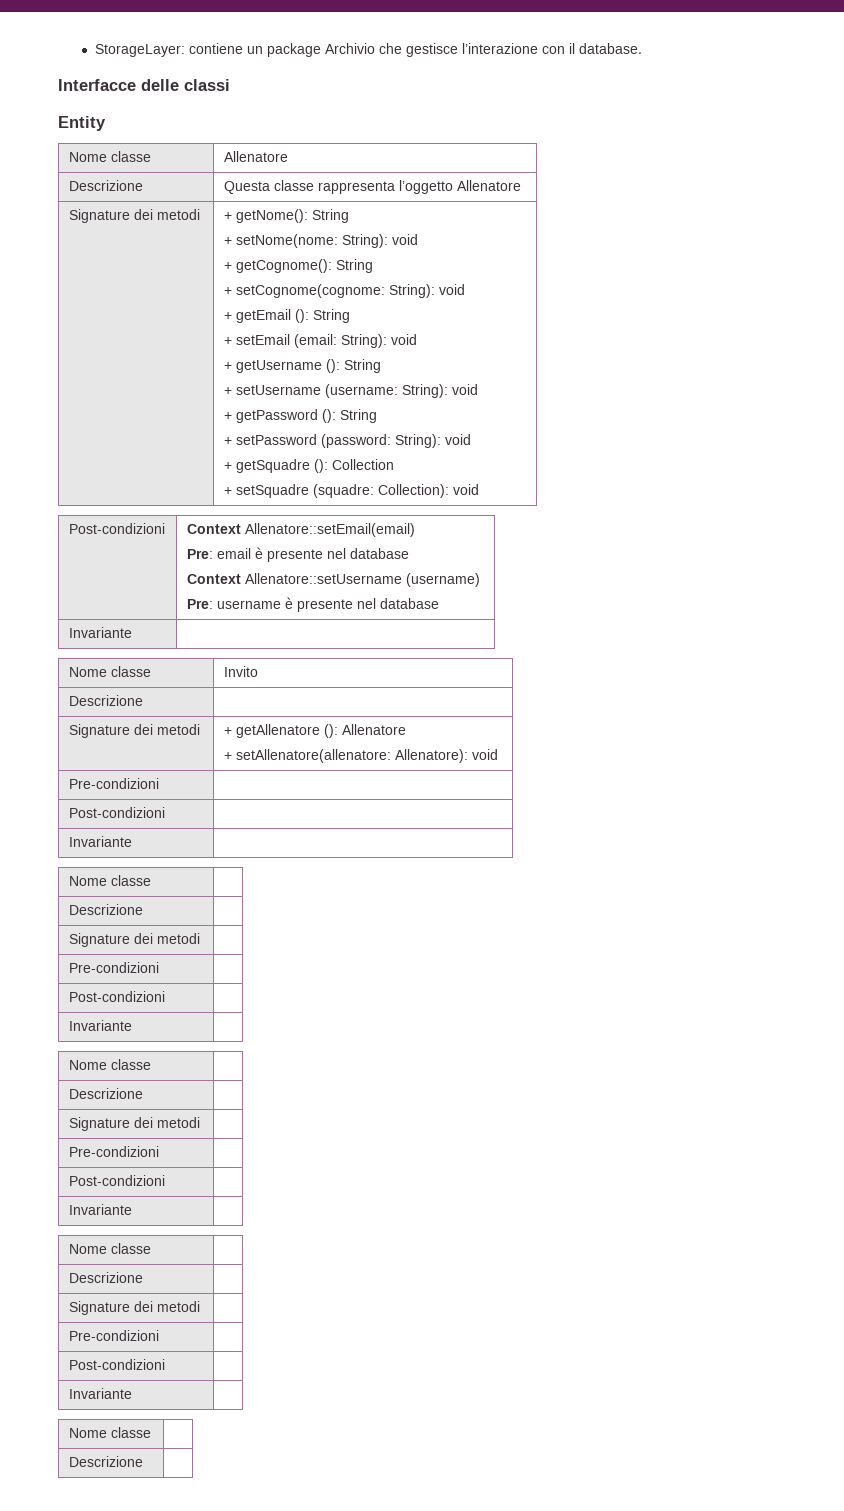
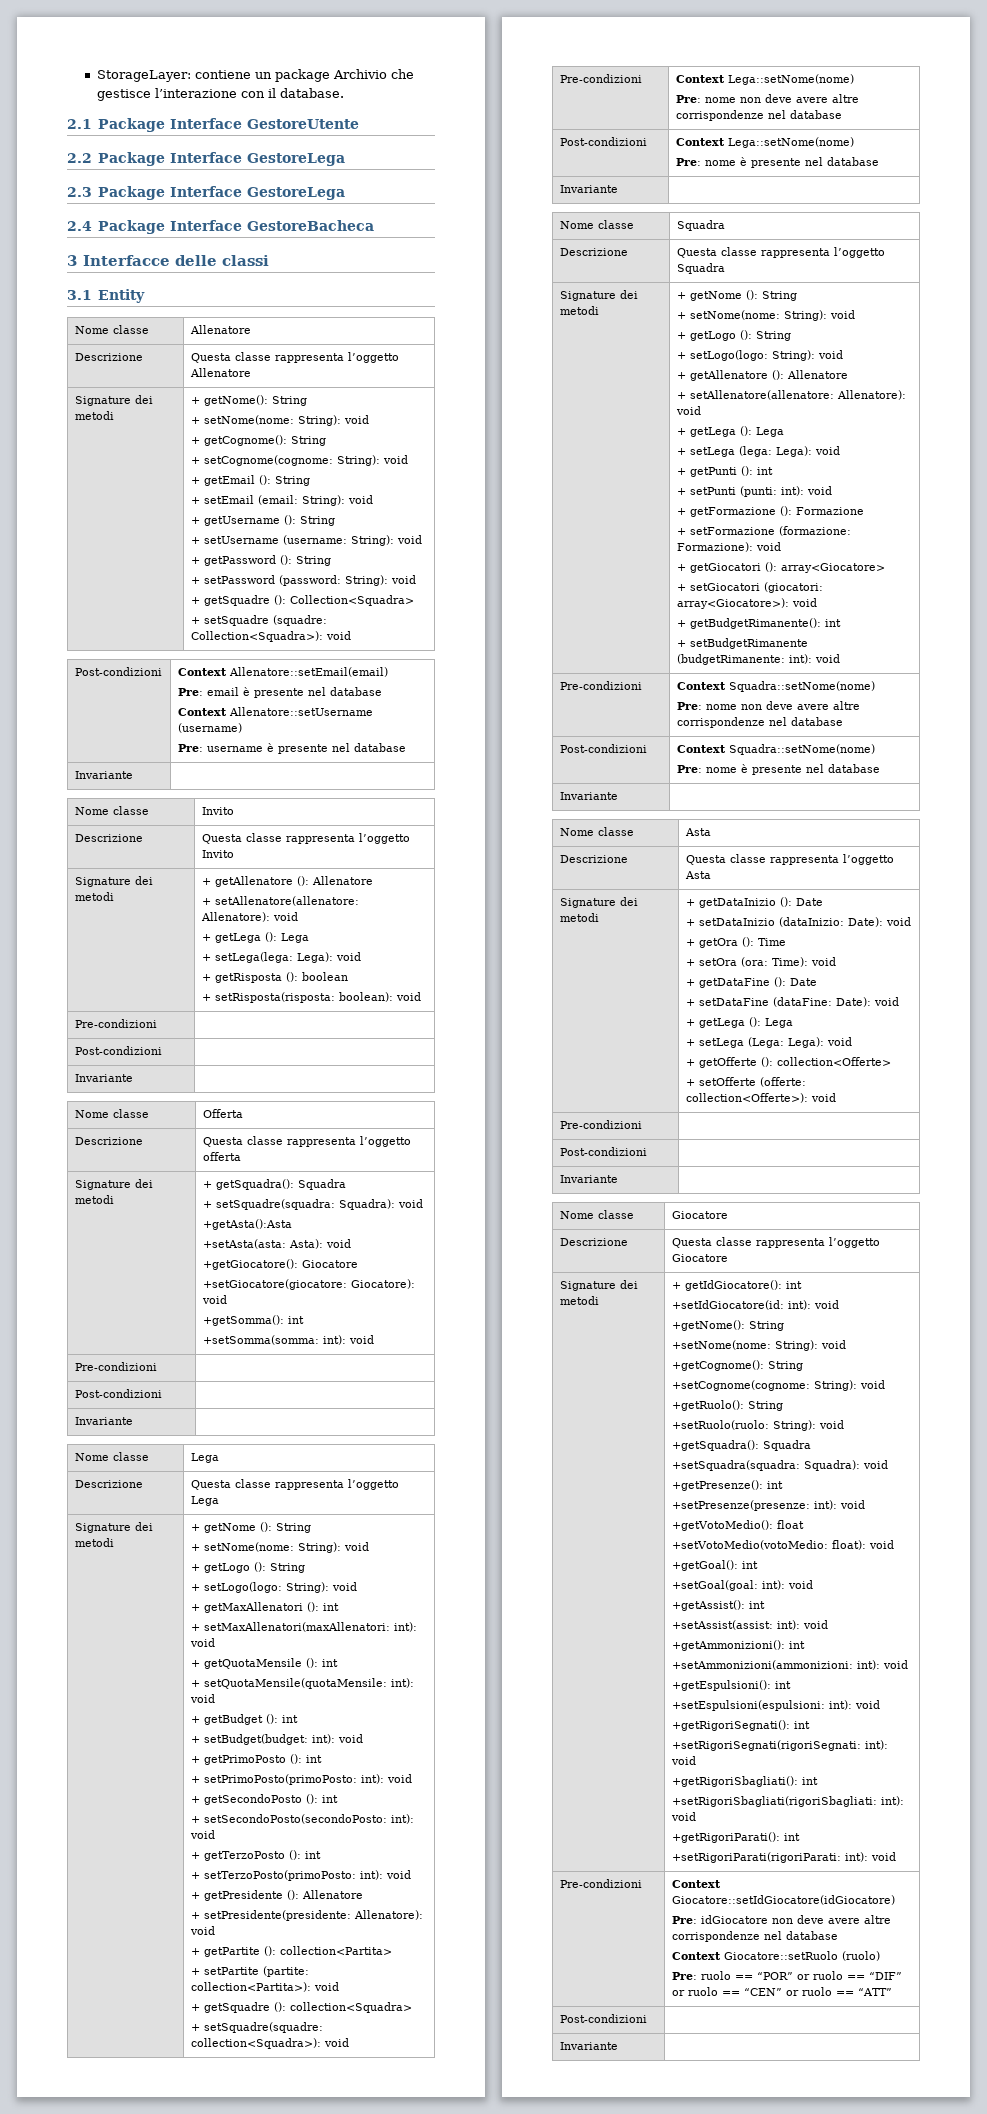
- Interfacce delle classi
+ 2.1 Package Interface GestoreUtente
+ 2.2 Package Interface GestoreLega
+ 2.3 Package Interface GestoreLega
+ 2.4 Package Interface GestoreBacheca
+ 3 Interfacce delle classi
- Entity
+ 3.1 Entity
- + getSquadre (): Collection
+ + getSquadre (): Collection<Squadra>
- + setSquadre (squadre: Collection): void
+ + setSquadre (squadre: Collection<Squadra>): void
  Nome classe | Invito
- Descrizione |
+ Descrizione | Questa classe rappresenta l’oggetto Invito
  Signature dei metodi | + getAllenatore (): Allenatore
  + setAllenatore(allenatore: Allenatore): void
+ + getLega (): Lega
+ + setLega(lega: Lega): void
+ + getRisposta (): boolean
+ + setRisposta(risposta: boolean): void
  Pre-condizioni |
  Post-condizioni |
  Invariante |
- Nome classe |
- Descrizione |
- Signature dei metodi |
+ Nome classe | Offerta
+ Descrizione | Questa classe rappresenta l’oggetto offerta
+ Signature dei metodi | + getSquadra(): Squadra
+ + setSquadre(squadra: Squadra): void
+ +getAsta():Asta
+ +setAsta(asta: Asta): void
+ +getGiocatore(): Giocatore
+ +setGiocatore(giocatore: Giocatore): void
+ +getSomma(): int
+ +setSomma(somma: int): void
  Pre-condizioni |
  Post-condizioni |
  Invariante |
- Nome classe |
- Descrizione |
- Signature dei metodi |
+ Nome classe | Lega
+ Descrizione | Questa classe rappresenta l’oggetto Lega
+ Signature dei metodi | + getNome (): String
+ + setNome(nome: String): void
+ + getLogo (): String
+ + setLogo(logo: String): void
+ + getMaxAllenatori (): int
+ + setMaxAllenatori(maxAllenatori: int): void
+ + getQuotaMensile (): int
+ + setQuotaMensile(quotaMensile: int): void
+ + getBudget (): int
+ + setBudget(budget: int): void
+ + getPrimoPosto (): int
+ + setPrimoPosto(primoPosto: int): void
+ + getSecondoPosto (): int
+ + setSecondoPosto(secondoPosto: int): void
+ + getTerzoPosto (): int
+ + setTerzoPosto(primoPosto: int): void
+ + getPresidente (): Allenatore
+ + setPresidente(presidente: Allenatore): void
+ + getPartite (): collection<Partita>
+ + setPartite (partite: collection<Partita>): void
+ + getSquadre (): collection<Squadra>
+ + setSquadre(squadre: collection<Squadra>): void
+ Pre-condizioni | Context Lega::setNome(nome)
+ Pre: nome non deve avere altre corrispondenze nel database
+ Post-condizioni | Context Lega::setNome(nome)
+ Pre: nome è presente nel database
+ Invariante |
+ Nome classe | Squadra
+ Descrizione | Questa classe rappresenta l’oggetto Squadra
+ Signature dei metodi | + getNome (): String
+ + setNome(nome: String): void
+ + getLogo (): String
+ + setLogo(logo: String): void
+ + getAllenatore (): Allenatore
+ + setAllenatore(allenatore: Allenatore): void
+ + getLega (): Lega
+ + setLega (lega: Lega): void
+ + getPunti (): int
+ + setPunti (punti: int): void
+ + getFormazione (): Formazione
+ + setFormazione (formazione: Formazione): void
+ + getGiocatori (): array<Giocatore>
+ + setGiocatori (giocatori: array<Giocatore>): void
+ + getBudgetRimanente(): int
+ + setBudgetRimanente (budgetRimanente: int): void
+ Pre-condizioni | Context Squadra::setNome(nome)
+ Pre: nome non deve avere altre corrispondenze nel database
+ Post-condizioni | Context Squadra::setNome(nome)
+ Pre: nome è presente nel database
+ Invariante |
+ Nome classe | Asta
+ Descrizione | Questa classe rappresenta l’oggetto Asta
+ Signature dei metodi | + getDataInizio (): Date
+ + setDataInizio (dataInizio: Date): void
+ + getOra (): Time
+ + setOra (ora: Time): void
+ + getDataFine (): Date
+ + setDataFine (dataFine: Date): void
+ + getLega (): Lega
+ + setLega (Lega: Lega): void
+ + getOfferte (): collection<Offerte>
+ + setOfferte (offerte: collection<Offerte>): void
  Pre-condizioni |
  Post-condizioni |
  Invariante |
- Nome classe |
- Descrizione |
- Signature dei metodi |
- Pre-condizioni |
+ Nome classe | Giocatore
+ Descrizione | Questa classe rappresenta l’oggetto Giocatore
+ Signature dei metodi | + getIdGiocatore(): int
+ +setIdGiocatore(id: int): void
+ +getNome(): String
+ +setNome(nome: String): void
+ +getCognome(): String
+ +setCognome(cognome: String): void
+ +getRuolo(): String
+ +setRuolo(ruolo: String): void
+ +getSquadra(): Squadra
+ +setSquadra(squadra: Squadra): void
+ +getPresenze(): int
+ +setPresenze(presenze: int): void
+ +getVotoMedio(): float
+ +setVotoMedio(votoMedio: float): void
+ +getGoal(): int
+ +setGoal(goal: int): void
+ +getAssist(): int
+ +setAssist(assist: int): void
+ +getAmmonizioni(): int
+ +setAmmonizioni(ammonizioni: int): void
+ +getEspulsioni(): int
+ +setEspulsioni(espulsioni: int): void
+ +getRigoriSegnati(): int
+ +setRigoriSegnati(rigoriSegnati: int): void
+ +getRigoriSbagliati(): int
+ +setRigoriSbagliati(rigoriSbagliati: int): void
+ +getRigoriParati(): int
+ +setRigoriParati(rigoriParati: int): void
+ Pre-condizioni | Context Giocatore::setIdGiocatore(idGiocatore)
+ Pre: idGiocatore non deve avere altre corrispondenze nel database
+ Context Giocatore::setRuolo (ruolo)
+ Pre: ruolo == “POR” or ruolo == “DIF” or ruolo == “CEN” or ruolo == “ATT”
  Post-condizioni |
  Invariante |
- Nome classe |
- Descrizione |

